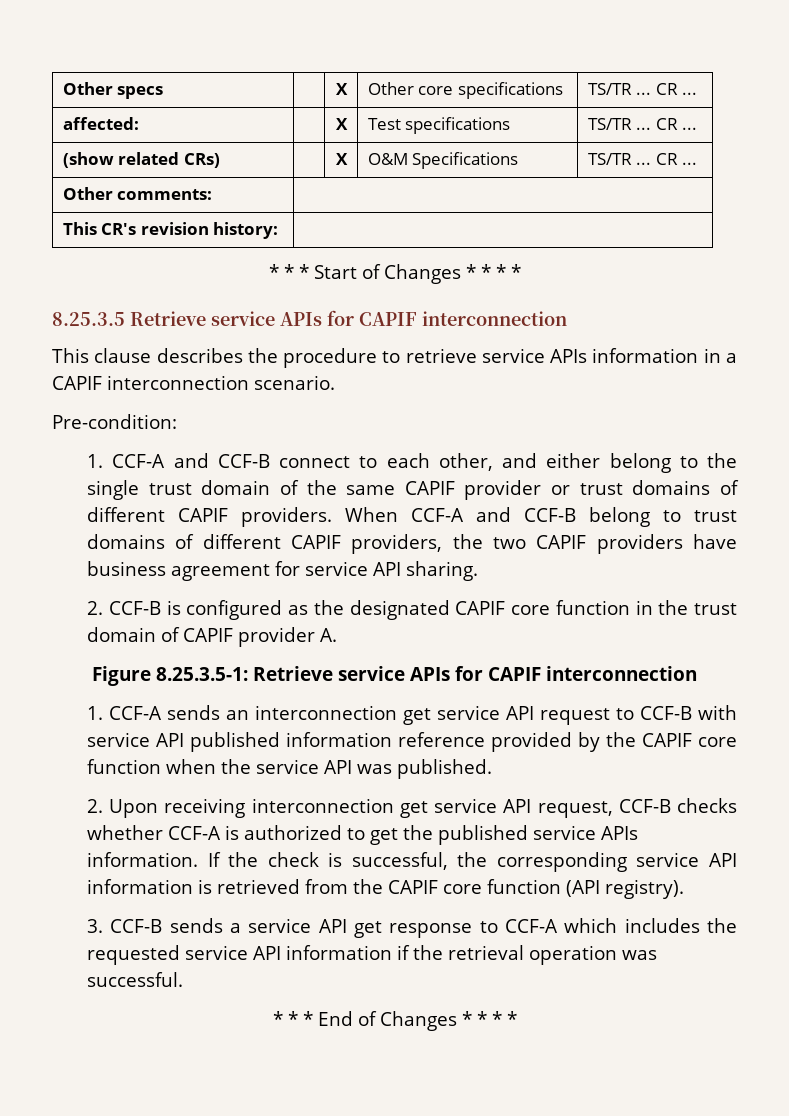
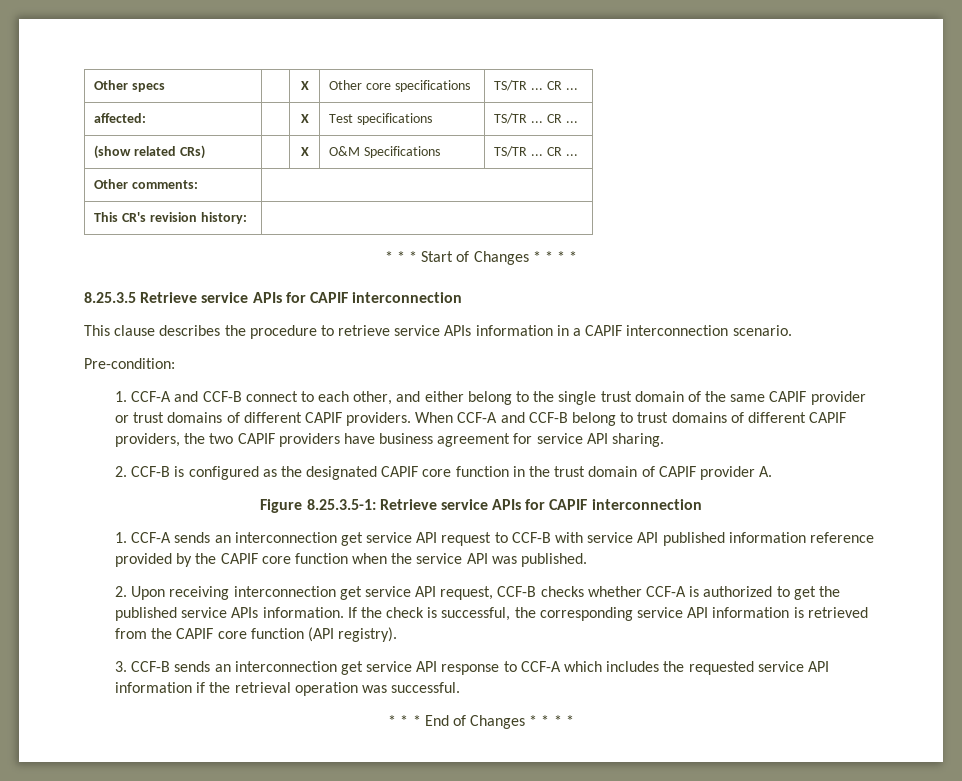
- 3. CCF-B sends a service API get response to CCF-A which includes the requested service API information if the retrieval operation was successful.
+ 3. CCF-B sends an interconnection get service API response to CCF-A which includes the requested service API information if the retrieval operation was successful.

